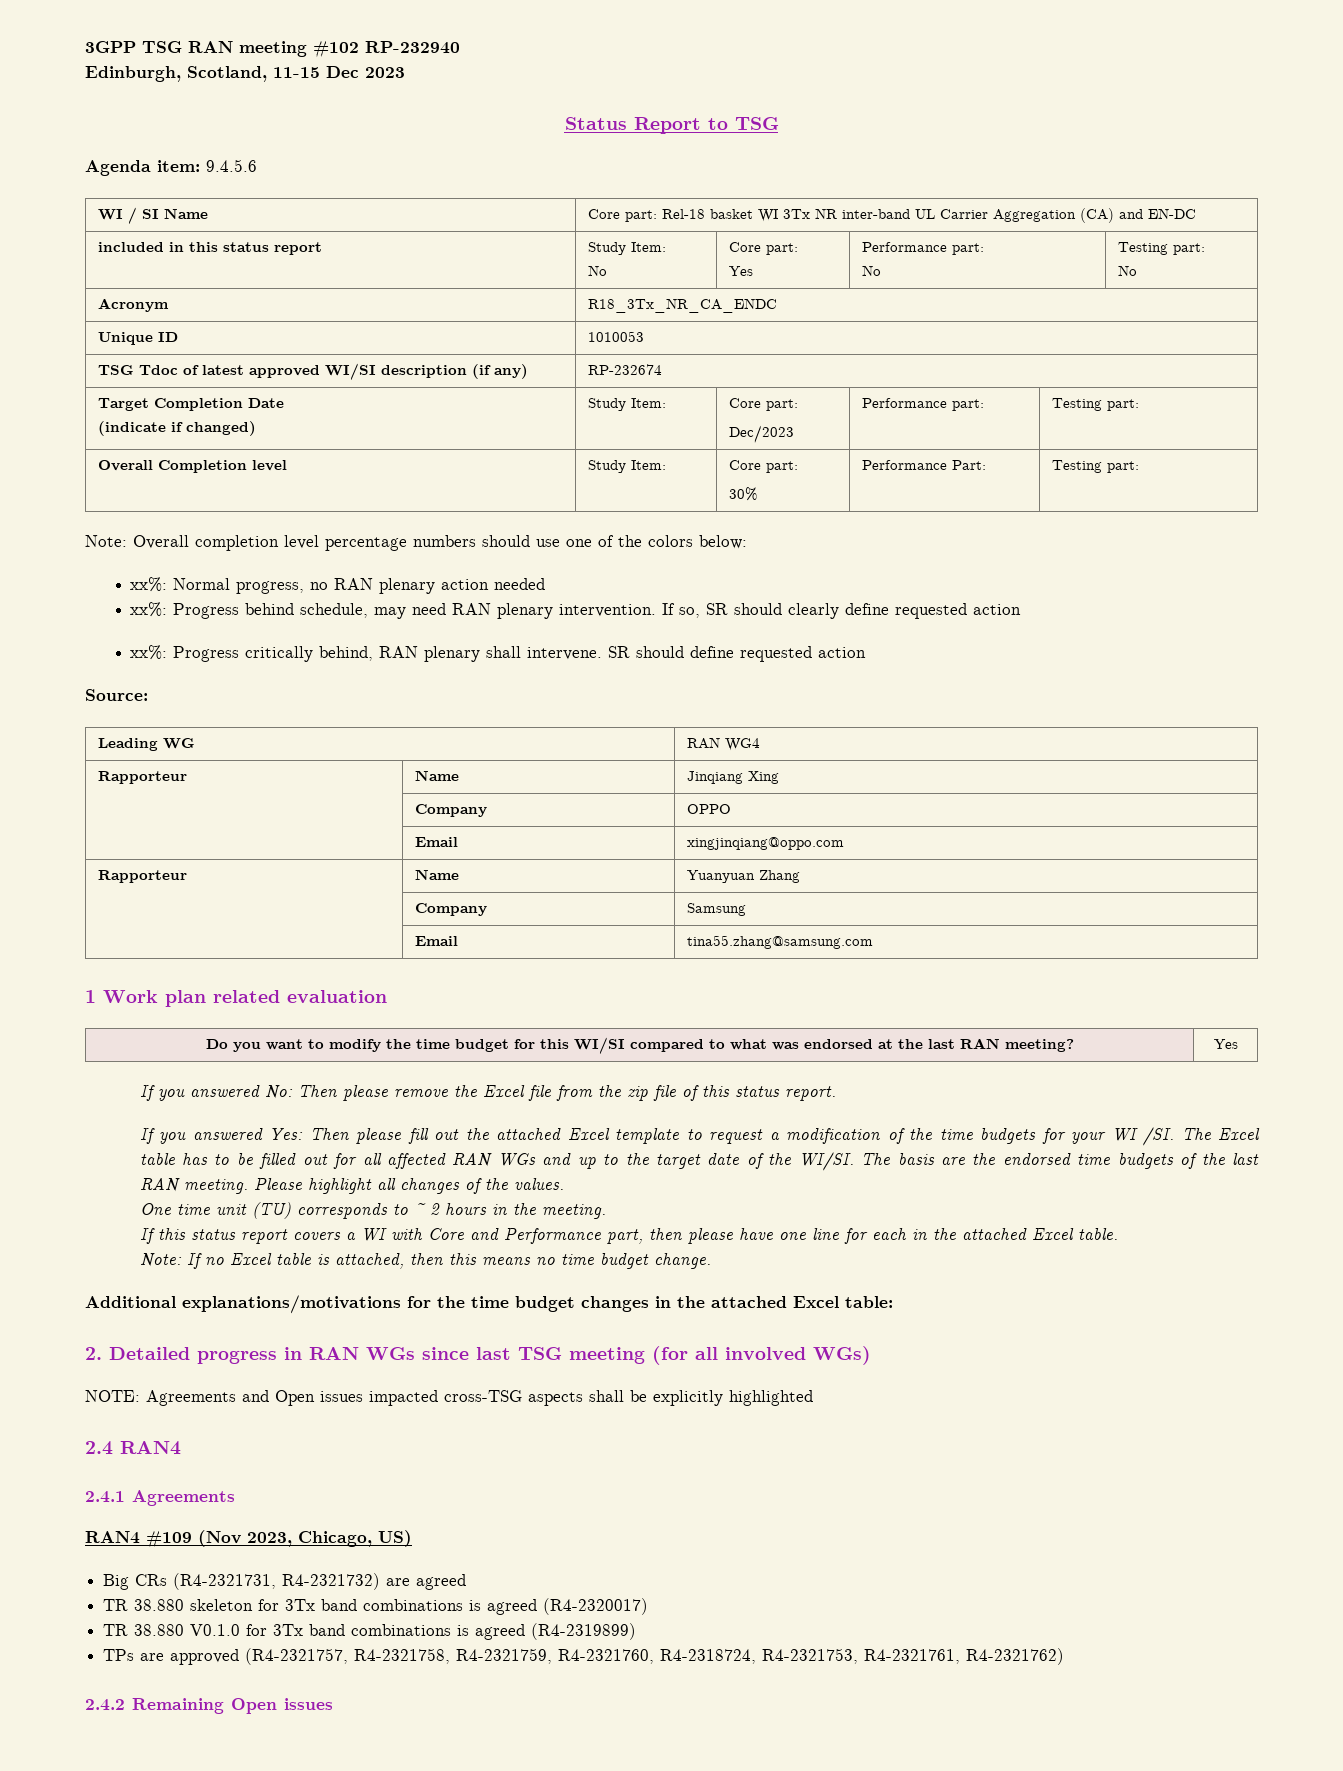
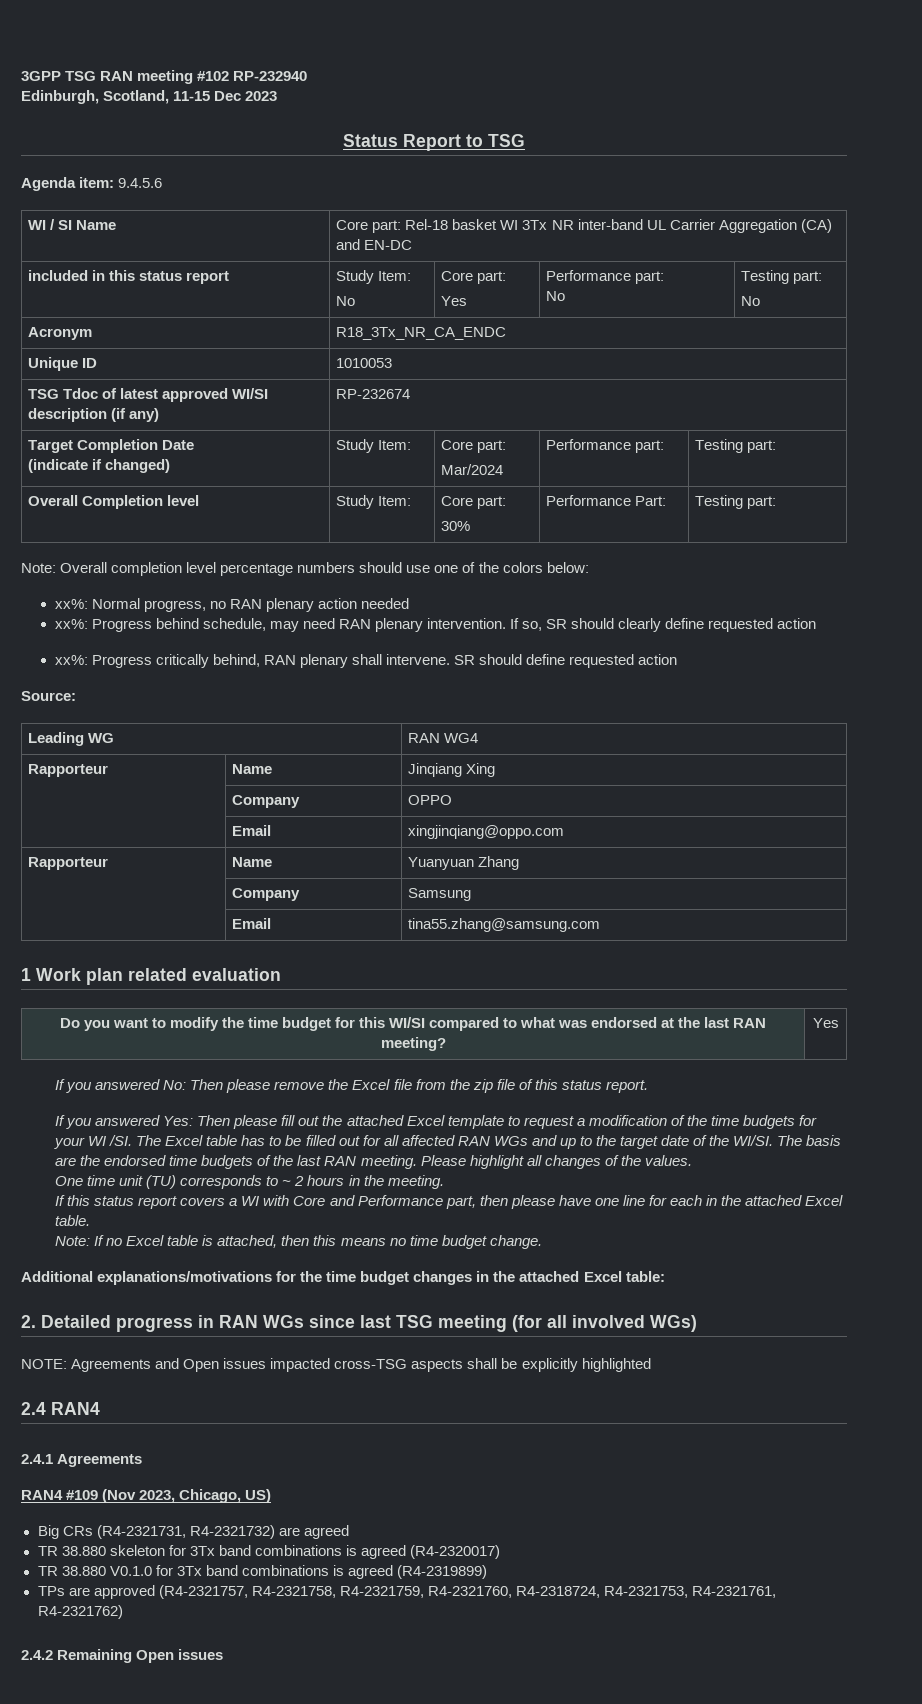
  Target Completion Date
  (indicate if changed) | Study Item: | Core part:
- Dec/2023 | Performance part: | Testing part:
+ Mar/2024 | Performance part: | Testing part:

